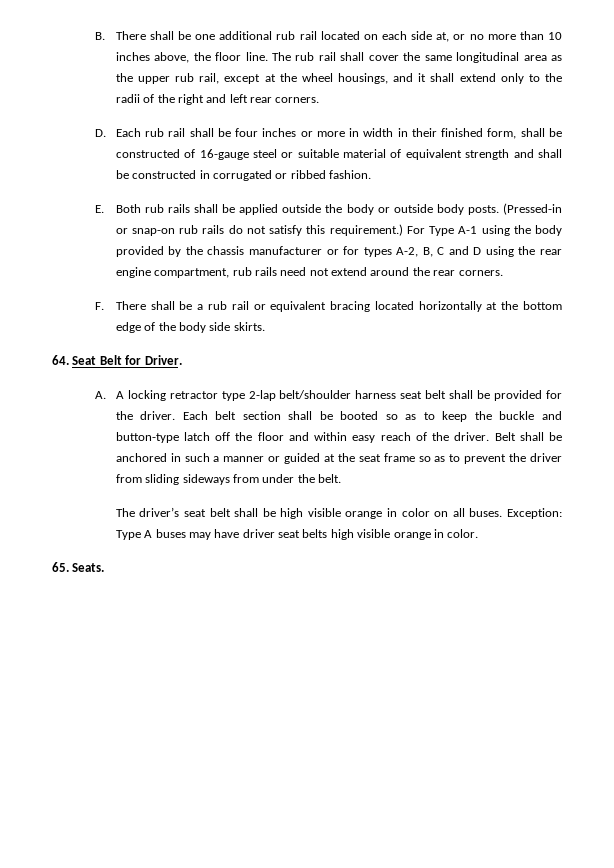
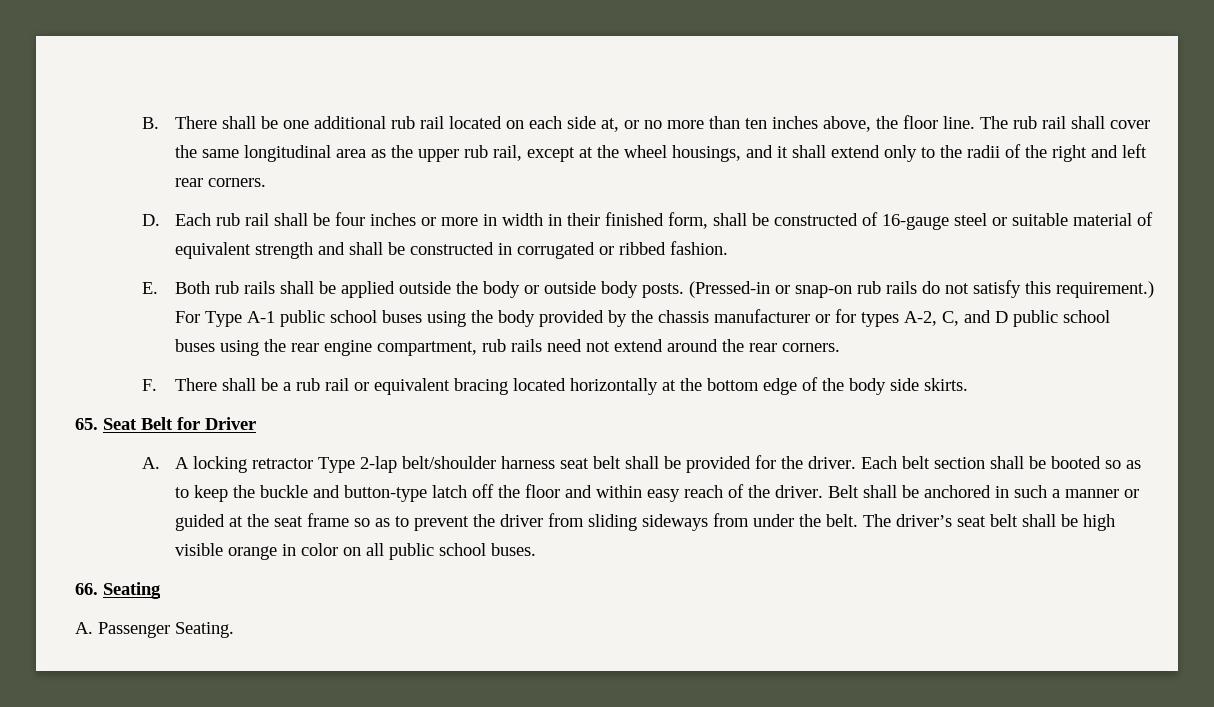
- B. There shall be one additional rub rail located on each side at, or no more than 10 inches above, the floor line.
+ B. There shall be one additional rub rail located on each side at, or no more than ten inches above, the floor line.
- For Type A-1 using the body provided by the chassis manufacturer or for types A-2, B, C and D using the rear engine compartment, rub rails need not extend around the rear corners.
+ For Type A-1 public school buses using the body provided by the chassis manufacturer or for types A-2, C, and D public school buses using the rear engine compartment, rub rails need not extend around the rear corners.
- 64. Seat Belt for Driver.
+ 65. Seat Belt for Driver
- A. A locking retractor type 2-lap belt/shoulder harness seat belt shall be provided for the driver.
+ A. A locking retractor Type 2-lap belt/shoulder harness seat belt shall be provided for the driver.
- Belt shall be anchored in such a manner or guided at the seat frame so as to prevent the driver from sliding sideways from under the belt.
- The driver’s seat belt shall be high visible orange in color on all buses. Exception: Type A buses may have driver seat belts high visible orange in color.
- 65. Seats.
+ Belt shall be anchored in such a manner or guided at the seat frame so as to prevent the driver from sliding sideways from under the belt. The driver’s seat belt shall be high visible orange in color on all public school buses.
+ 66. Seating
+ A. Passenger Seating.

